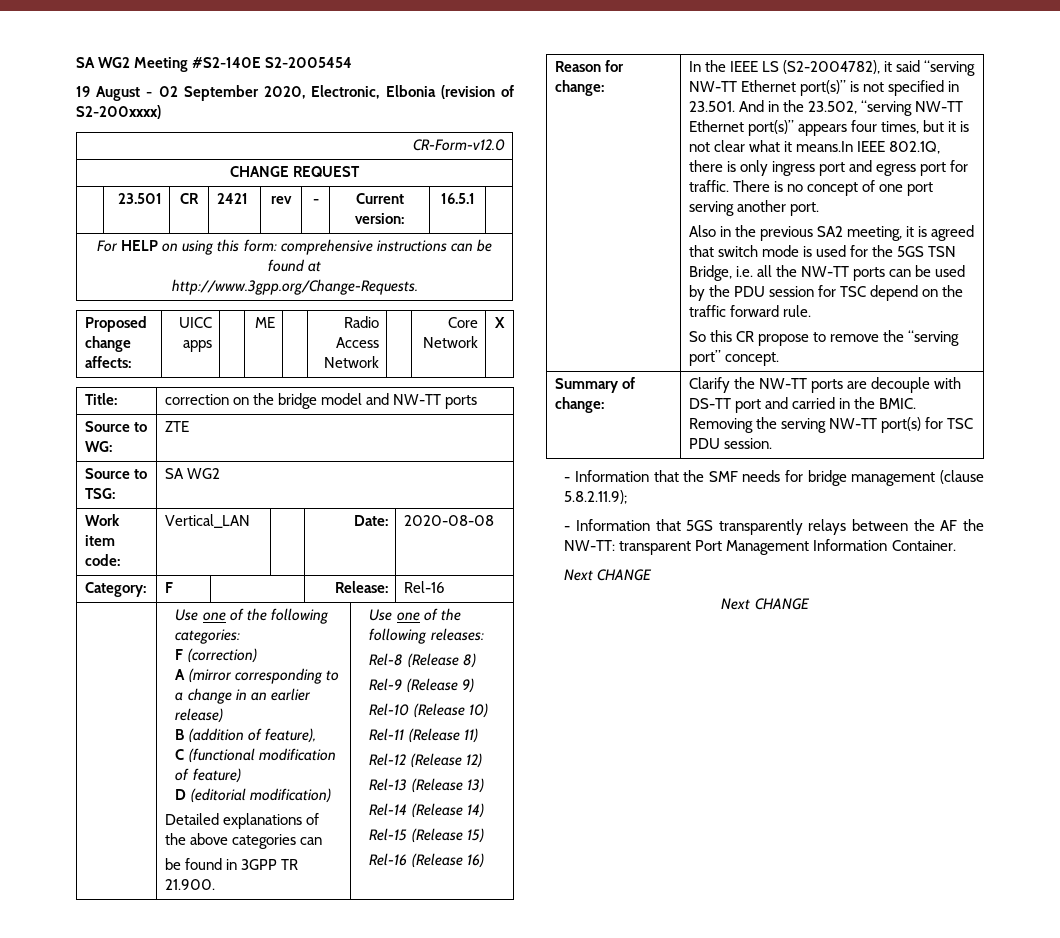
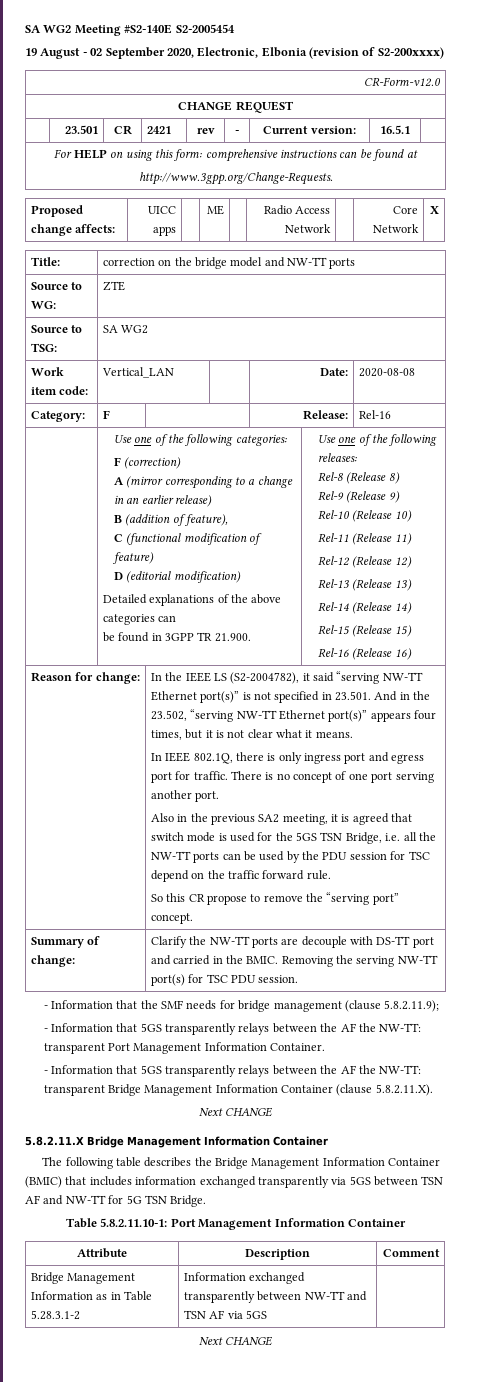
- In the IEEE LS (S2-2004782), it said “serving NW-TT Ethernet port(s)” is not specified in 23.501. And in the 23.502, “serving NW-TT Ethernet port(s)” appears four times, but it is not clear what it means.In IEEE 802.1Q, there is only ingress port and egress port for traffic.
+ In the IEEE LS (S2-2004782), it said “serving NW-TT Ethernet port(s)” is not specified in 23.501. And in the 23.502, “serving NW-TT Ethernet port(s)” appears four times, but it is not clear what it means.
+ In IEEE 802.1Q, there is only ingress port and egress port for traffic.
  - Information that 5GS transparently relays between the AF the NW-TT: transparent Port Management Information Container.
+ - Information that 5GS transparently relays between the AF the NW-TT: transparent Bridge Management Information Container (clause 5.8.2.11.X).
  Next CHANGE
+ 5.8.2.11.X Bridge Management Information Container
+ The following table describes the Bridge Management Information Container (BMIC) that includes information exchanged transparently via 5GS between TSN AF and NW-TT for 5G TSN Bridge.
+ Table 5.8.2.11.10-1: Port Management Information Container
+ Attribute | Description | Comment
+ Bridge Management Information as in Table 5.28.3.1-2 | Information exchanged transparently between NW-TT and TSN AF via 5GS |

